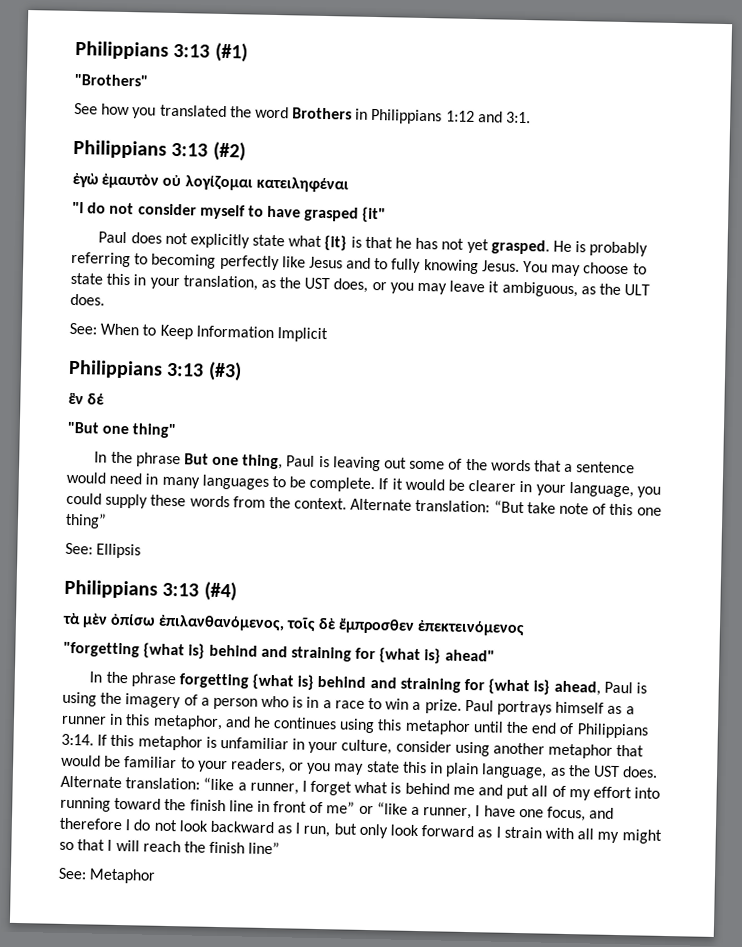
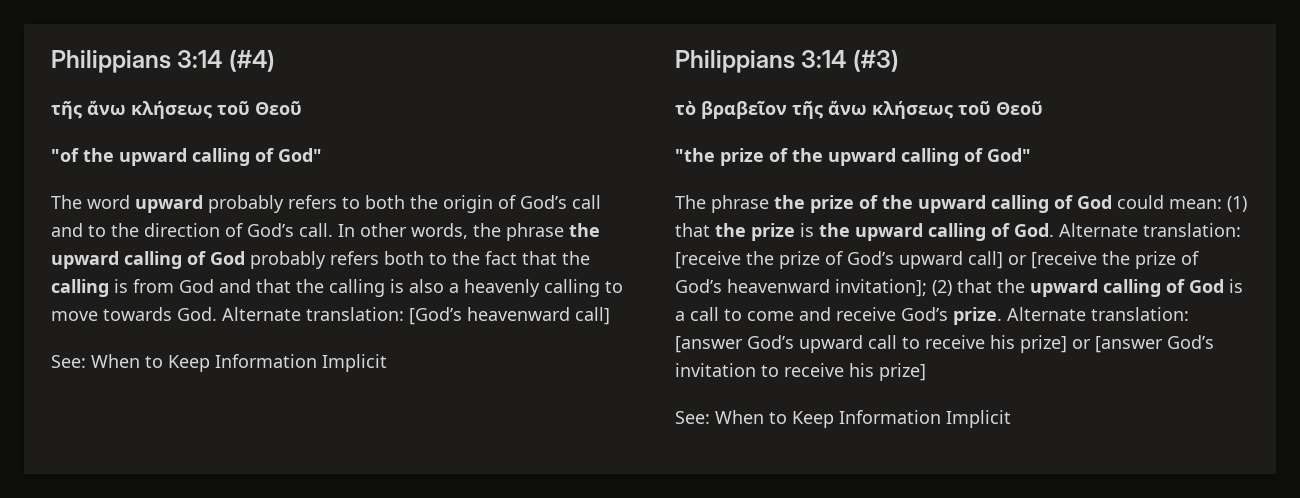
- Philippians 3:13 (#1)
- "Brothers"
- See how you translated the word Brothers in Philippians 1:12 and 3:1.
- Philippians 3:13 (#2)
- ἐγὼ ἐμαυτὸν οὐ λογίζομαι κατειληφέναι
- "I do not consider myself to have grasped {it"
- Paul does not explicitly state what {it} is that he has not yet grasped. He is probably referring to becoming perfectly like Jesus and to fully knowing Jesus. You may choose to state this in your translation, as the UST does, or you may leave it ambiguous, as the ULT does.
+ Philippians 3:14 (#4)
+ τῆς ἄνω κλήσεως τοῦ Θεοῦ
+ "of the upward calling of God"
+ The word upward probably refers to both the origin of God’s call and to the direction of God’s call. In other words, the phrase the upward calling of God probably refers both to the fact that the calling is from God and that the calling is also a heavenly calling to move towards God. Alternate translation: [God’s heavenward call]
- Philippians 3:13 (#3)
+ Philippians 3:14 (#3)
- ἓν δέ
- "But one thing"
- In the phrase But one thing, Paul is leaving out some of the words that a sentence would need in many languages to be complete. If it would be clearer in your language, you could supply these words from the context. Alternate translation: “But take note of this one thing”
- See: Ellipsis
- Philippians 3:13 (#4)
- τὰ μὲν ὀπίσω ἐπιλανθανόμενος, τοῖς δὲ ἔμπροσθεν ἐπεκτεινόμενος
- "forgetting {what is} behind and straining for {what is} ahead"
- In the phrase forgetting {what is} behind and straining for {what is} ahead, Paul is using the imagery of a person who is in a race to win a prize. Paul portrays himself as a runner in this metaphor, and he continues using this metaphor until the end of Philippians 3:14. If this metaphor is unfamiliar in your culture, consider using another metaphor that would be familiar to your readers, or you may state this in plain language, as the UST does. Alternate translation: “like a runner, I forget what is behind me and put all of my effort into running toward the finish line in front of me” or “like a runner, I have one focus, and therefore I do not look backward as I run, but only look forward as I strain with all my might so that I will reach the finish line”
- See: Metaphor
+ τὸ βραβεῖον τῆς ἄνω κλήσεως τοῦ Θεοῦ
+ "the prize of the upward calling of God"
+ The phrase the prize of the upward calling of God could mean: (1) that the prize is the upward calling of God. Alternate translation: [receive the prize of God’s upward call] or [receive the prize of God’s heavenward invitation]; (2) that the upward calling of God is a call to come and receive God’s prize. Alternate translation: [answer God’s upward call to receive his prize] or [answer God’s invitation to receive his prize]
+ See: When to Keep Information Implicit

